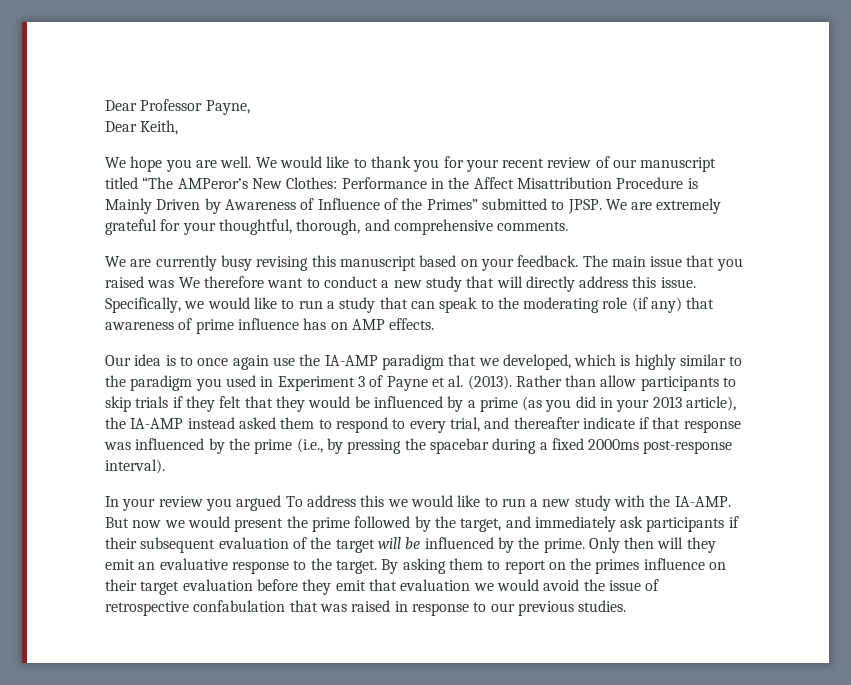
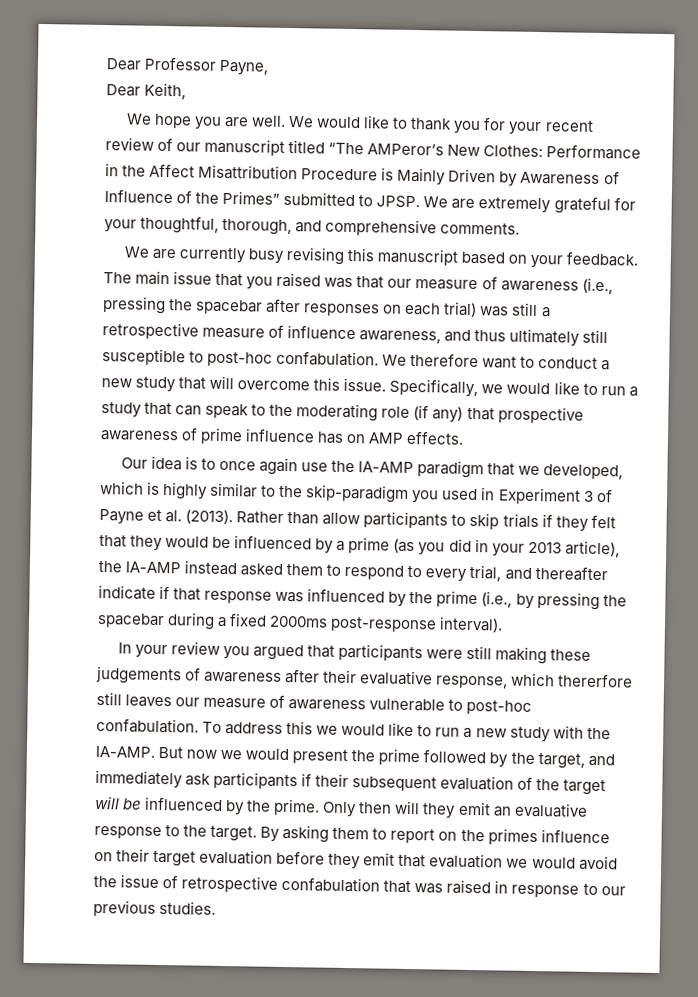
- The main issue that you raised was We therefore want to conduct a new study that will directly address this issue.
+ The main issue that you raised was that our measure of awareness (i.e., pressing the spacebar after responses on each trial) was still a retrospective measure of influence awareness, and thus ultimately still susceptible to post-hoc confabulation. We therefore want to conduct a new study that will overcome this issue.
- Specifically, we would like to run a study that can speak to the moderating role (if any) that awareness of prime influence has on AMP effects.
+ Specifically, we would like to run a study that can speak to the moderating role (if any) that prospective awareness of prime influence has on AMP effects.
- Our idea is to once again use the IA-AMP paradigm that we developed, which is highly similar to the paradigm you used in Experiment 3 of Payne et al. (2013).
+ Our idea is to once again use the IA-AMP paradigm that we developed, which is highly similar to the skip-paradigm you used in Experiment 3 of Payne et al. (2013).
- In your review you argued To address this we would like to run a new study with the IA-AMP.
+ In your review you argued that participants were still making these judgements of awareness after their evaluative response, which thererfore still leaves our measure of awareness vulnerable to post-hoc confabulation. To address this we would like to run a new study with the IA-AMP.

